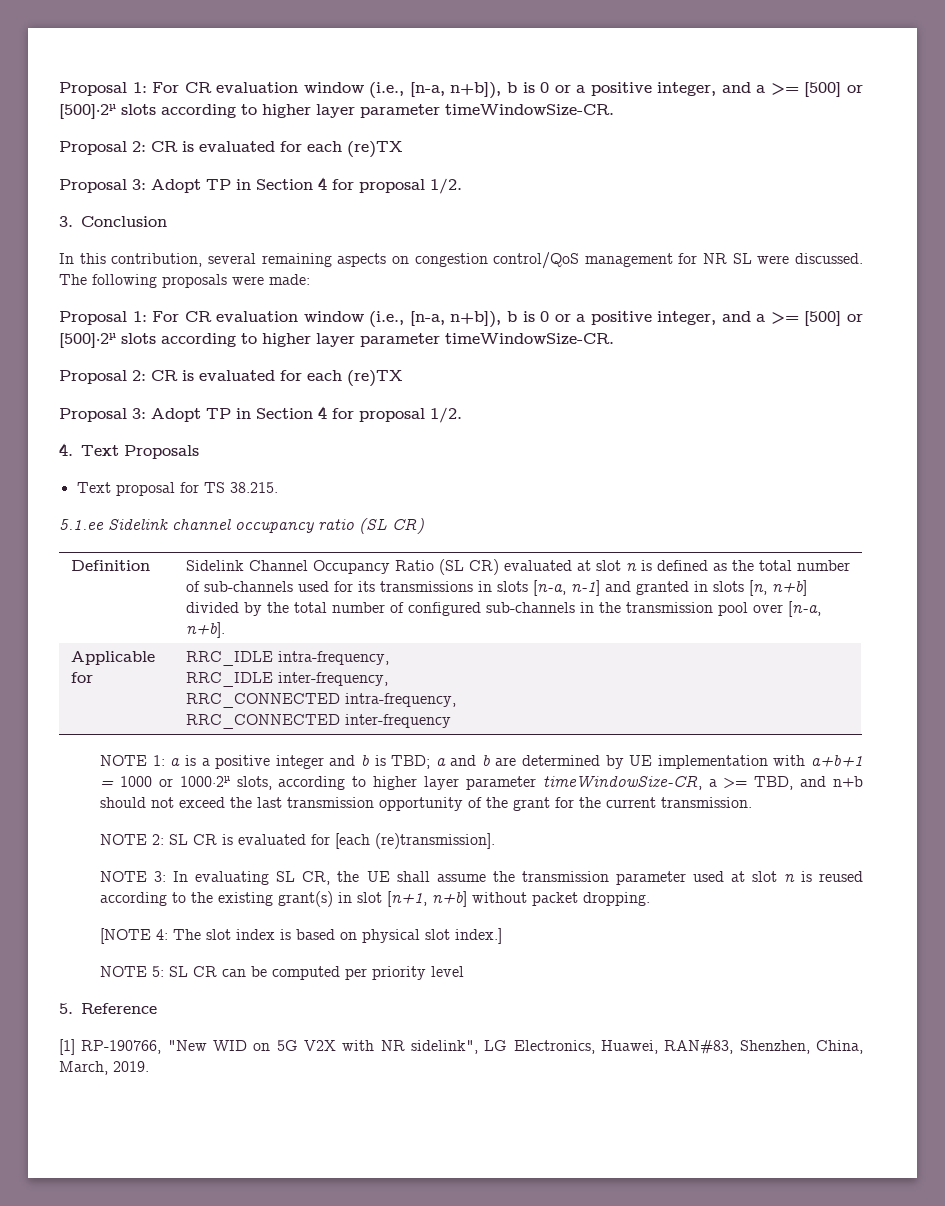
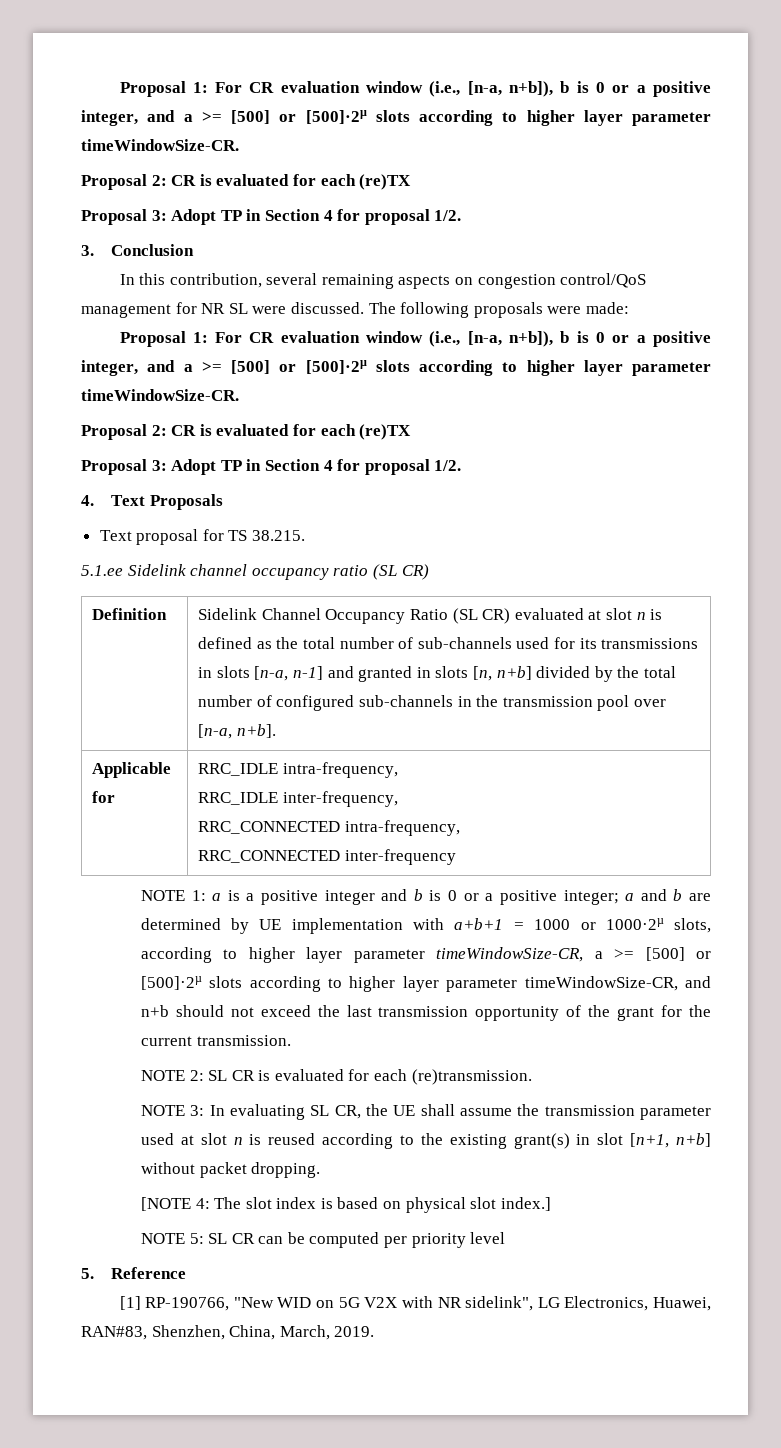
- NOTE 1: a is a positive integer and b is TBD; a and b are determined by UE implementation with a+b+1 = 1000 or 1000·2µ slots, according to higher layer parameter timeWindowSize-CR, a >= TBD, and n+b should not exceed the last transmission opportunity of the grant for the current transmission.
+ NOTE 1: a is a positive integer and b is 0 or a positive integer; a and b are determined by UE implementation with a+b+1 = 1000 or 1000·2µ slots, according to higher layer parameter timeWindowSize-CR, a >= [500] or [500]·2µ slots according to higher layer parameter timeWindowSize-CR, and n+b should not exceed the last transmission opportunity of the grant for the current transmission.
- NOTE 2: SL CR is evaluated for [each (re)transmission].
+ NOTE 2: SL CR is evaluated for each (re)transmission.

